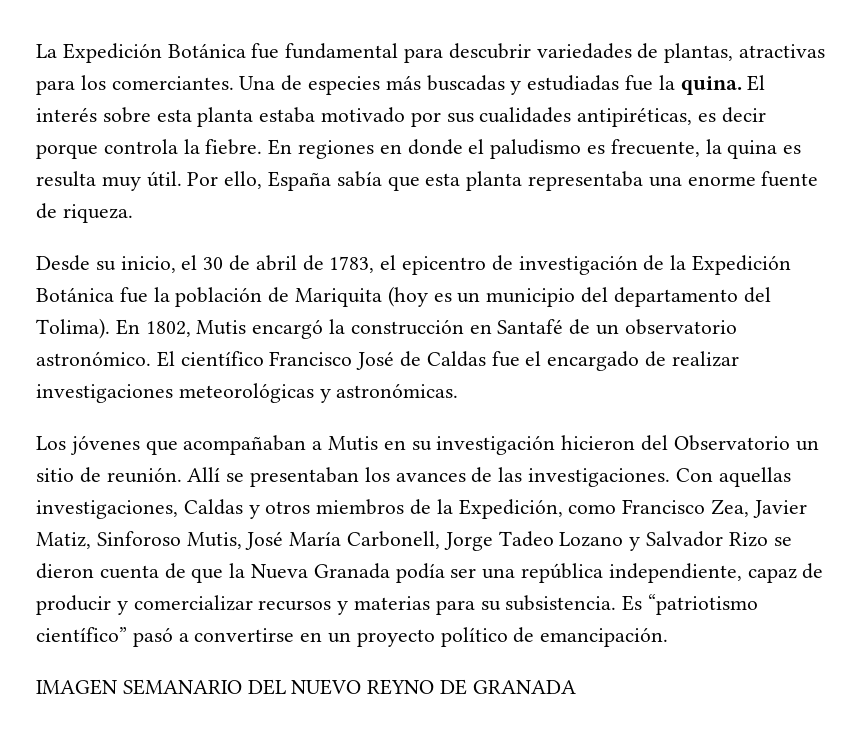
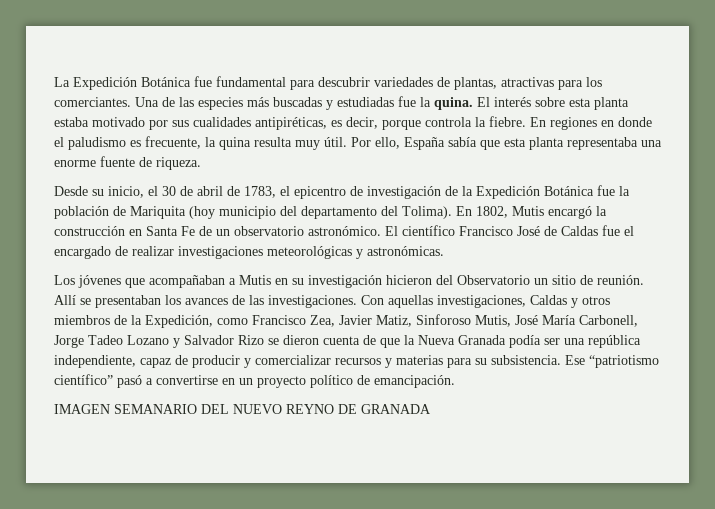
- Una de especies más buscadas y estudiadas fue la quina.
+ Una de las especies más buscadas y estudiadas fue la quina.
- El interés sobre esta planta estaba motivado por sus cualidades antipiréticas, es decir porque controla la fiebre.
+ El interés sobre esta planta estaba motivado por sus cualidades antipiréticas, es decir, porque controla la fiebre.
- En regiones en donde el paludismo es frecuente, la quina es resulta muy útil.
+ En regiones en donde el paludismo es frecuente, la quina resulta muy útil.
- Desde su inicio, el 30 de abril de 1783, el epicentro de investigación de la Expedición Botánica fue la población de Mariquita (hoy es un municipio del departamento del Tolima).
+ Desde su inicio, el 30 de abril de 1783, el epicentro de investigación de la Expedición Botánica fue la población de Mariquita (hoy municipio del departamento del Tolima).
- En 1802, Mutis encargó la construcción en Santafé de un observatorio astronómico.
+ En 1802, Mutis encargó la construcción en Santa Fe de un observatorio astronómico.
- Es “patriotismo científico” pasó a convertirse en un proyecto político de emancipación.
+ Ese “patriotismo científico” pasó a convertirse en un proyecto político de emancipación.

